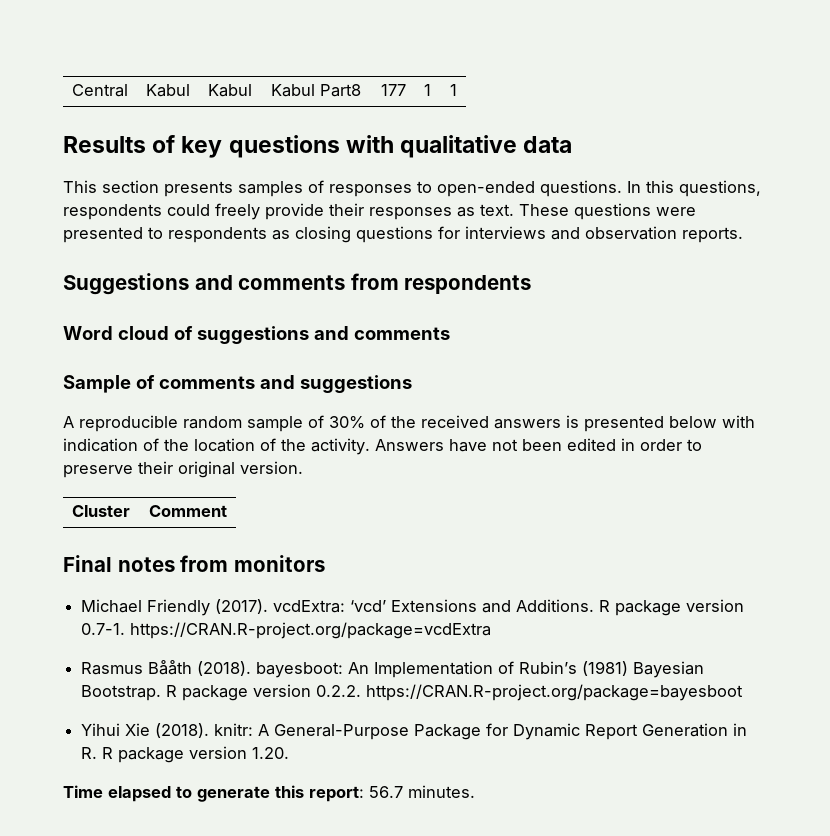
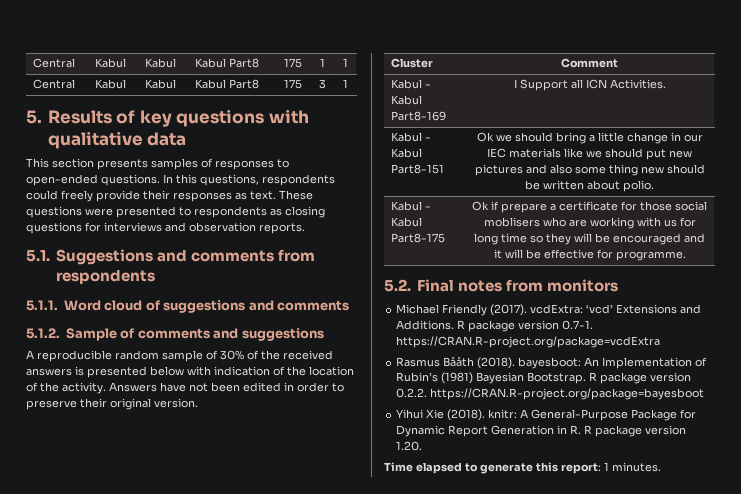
- Central | Kabul | Kabul | Kabul Part8 | 177 | 1 | 1
- Results of key questions with qualitative data
+ Central | Kabul | Kabul | Kabul Part8 | 175 | 1 | 1
+ Central | Kabul | Kabul | Kabul Part8 | 175 | 3 | 1
+ 5. Results of key questions with qualitative data
- Suggestions and comments from respondents
+ 5.1. Suggestions and comments from respondents
- Word cloud of suggestions and comments
+ 5.1.1. Word cloud of suggestions and comments
- Sample of comments and suggestions
+ 5.1.2. Sample of comments and suggestions
- Final notes from monitors
+ Kabul - Kabul Part8-169 | I Support all ICN Activities.
+ Kabul - Kabul Part8-151 | Ok we should bring a little change in our IEC materials like we should put new pictures and also some thing new should be written about polio.
+ Kabul - Kabul Part8-175 | Ok if prepare a certificate for those social moblisers who are working with us for long time so they will be encouraged and it will be effective for programme.
+ 5.2. Final notes from monitors
- Time elapsed to generate this report: 56.7 minutes.
+ Time elapsed to generate this report: 1 minutes.

